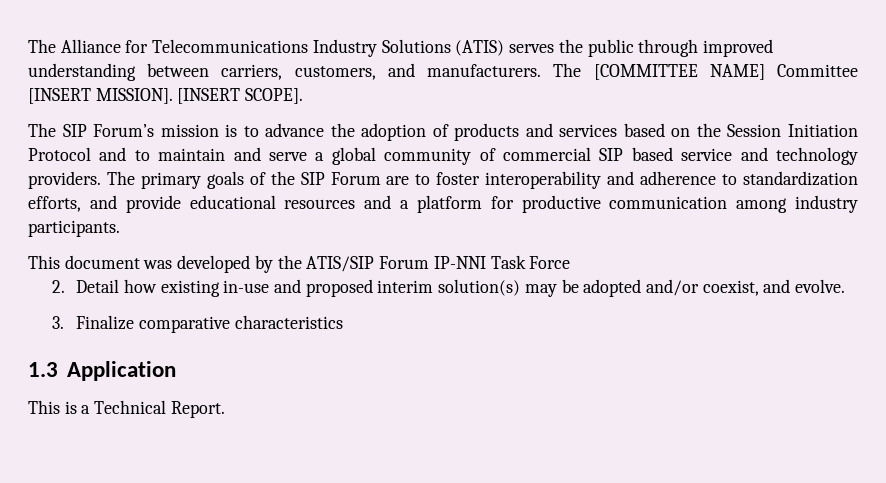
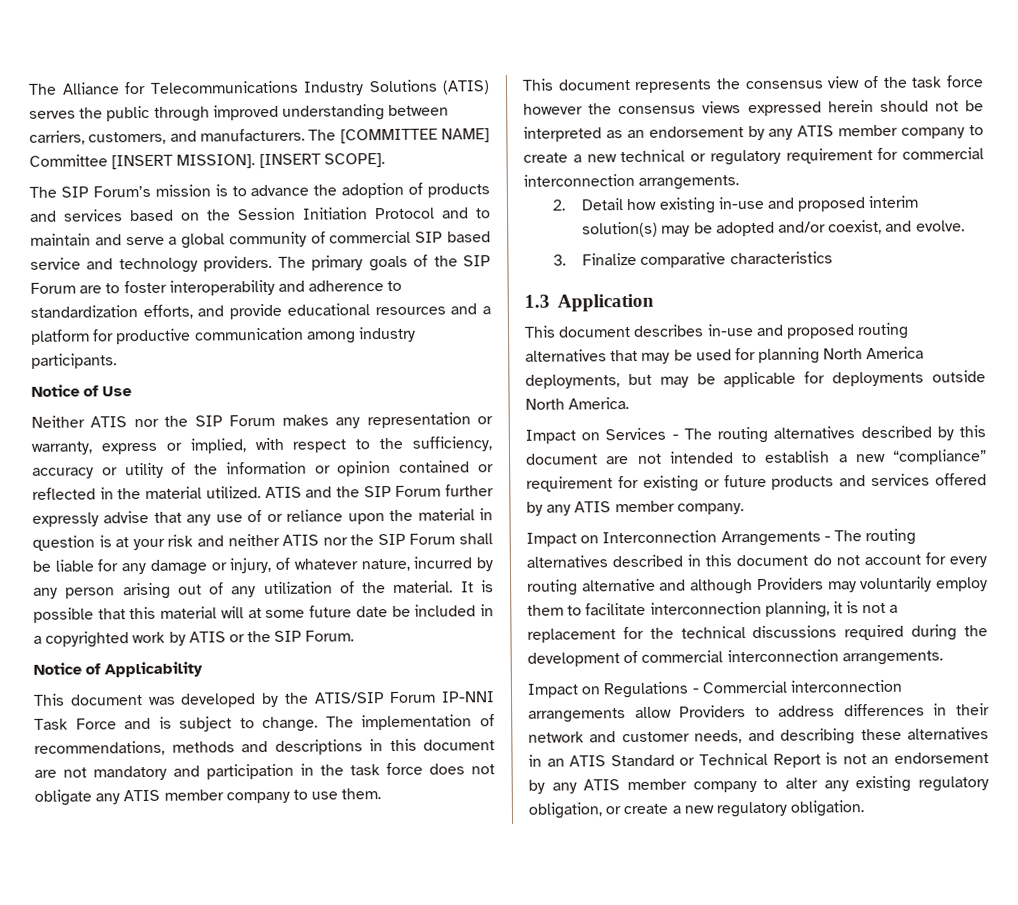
+ Notice of Use
+ Neither ATIS nor the SIP Forum makes any representation or warranty, express or implied, with respect to the sufficiency, accuracy or utility of the information or opinion contained or reflected in the material utilized. ATIS and the SIP Forum further expressly advise that any use of or reliance upon the material in question is at your risk and neither ATIS nor the SIP Forum shall be liable for any damage or injury, of whatever nature, incurred by any person arising out of any utilization of the material. It is possible that this material will at some future date be included in a copyrighted work by ATIS or the SIP Forum.
+ Notice of Applicability
- This document was developed by the ATIS/SIP Forum IP-NNI Task Force
+ This document was developed by the ATIS/SIP Forum IP-NNI Task Force and is subject to change. The implementation of recommendations, methods and descriptions in this document are not mandatory and participation in the task force does not obligate any ATIS member company to use them.
+ This document represents the consensus view of the task force however the consensus views expressed herein should not be interpreted as an endorsement by any ATIS member company to create a new technical or regulatory requirement for commercial interconnection arrangements.
- This is a Technical Report.
+ This document describes in-use and proposed routing alternatives that may be used for planning North America deployments, but may be applicable for deployments outside North America.
+ Impact on Services - The routing alternatives described by this document are not intended to establish a new “compliance” requirement for existing or future products and services offered by any ATIS member company.
+ Impact on Interconnection Arrangements - The routing alternatives described in this document do not account for every routing alternative and although Providers may voluntarily employ them to facilitate interconnection planning, it is not a replacement for the technical discussions required during the development of commercial interconnection arrangements.
+ Impact on Regulations - Commercial interconnection arrangements allow Providers to address differences in their network and customer needs, and describing these alternatives in an ATIS Standard or Technical Report is not an endorsement by any ATIS member company to alter any existing regulatory obligation, or create a new regulatory obligation.

